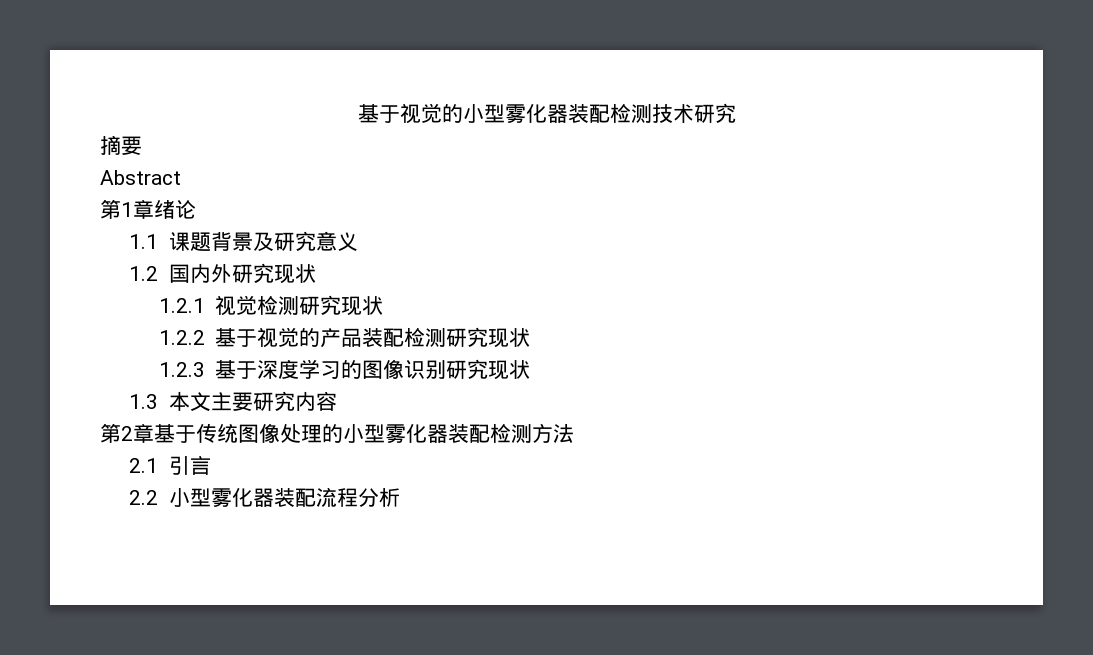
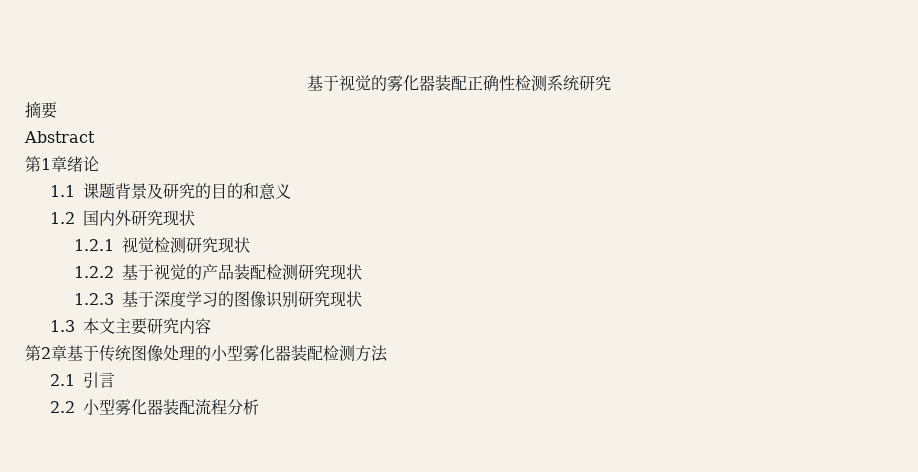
- 基于视觉的小型雾化器装配检测技术研究
+ 基于视觉的雾化器装配正确性检测系统研究
- 1.1课题背景及研究意义
+ 1.1课题背景及研究的目的和意义

